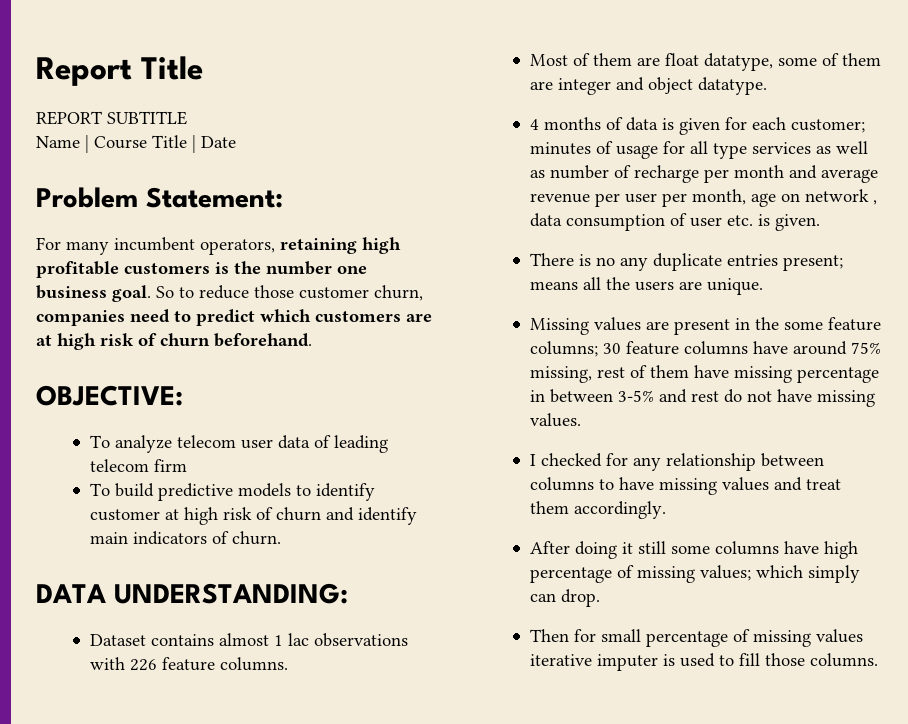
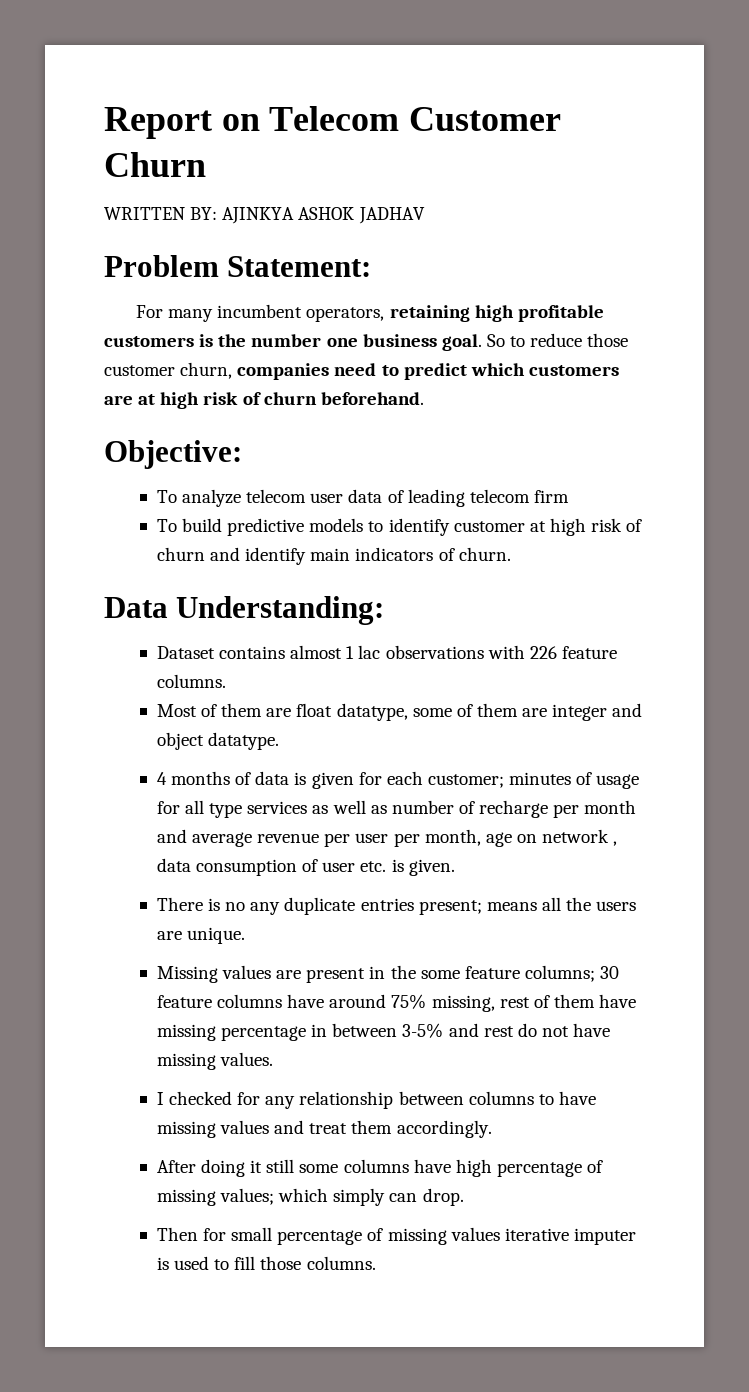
- Report Title
- REPORT SUBTITLE
- Name | Course Title | Date
+ Report on Telecom Customer Churn
+ WRITTEN BY: AJINKYA ASHOK JADHAV
- OBJECTIVE:
+ Objective:
- DATA UNDERSTANDING:
+ Data Understanding:

